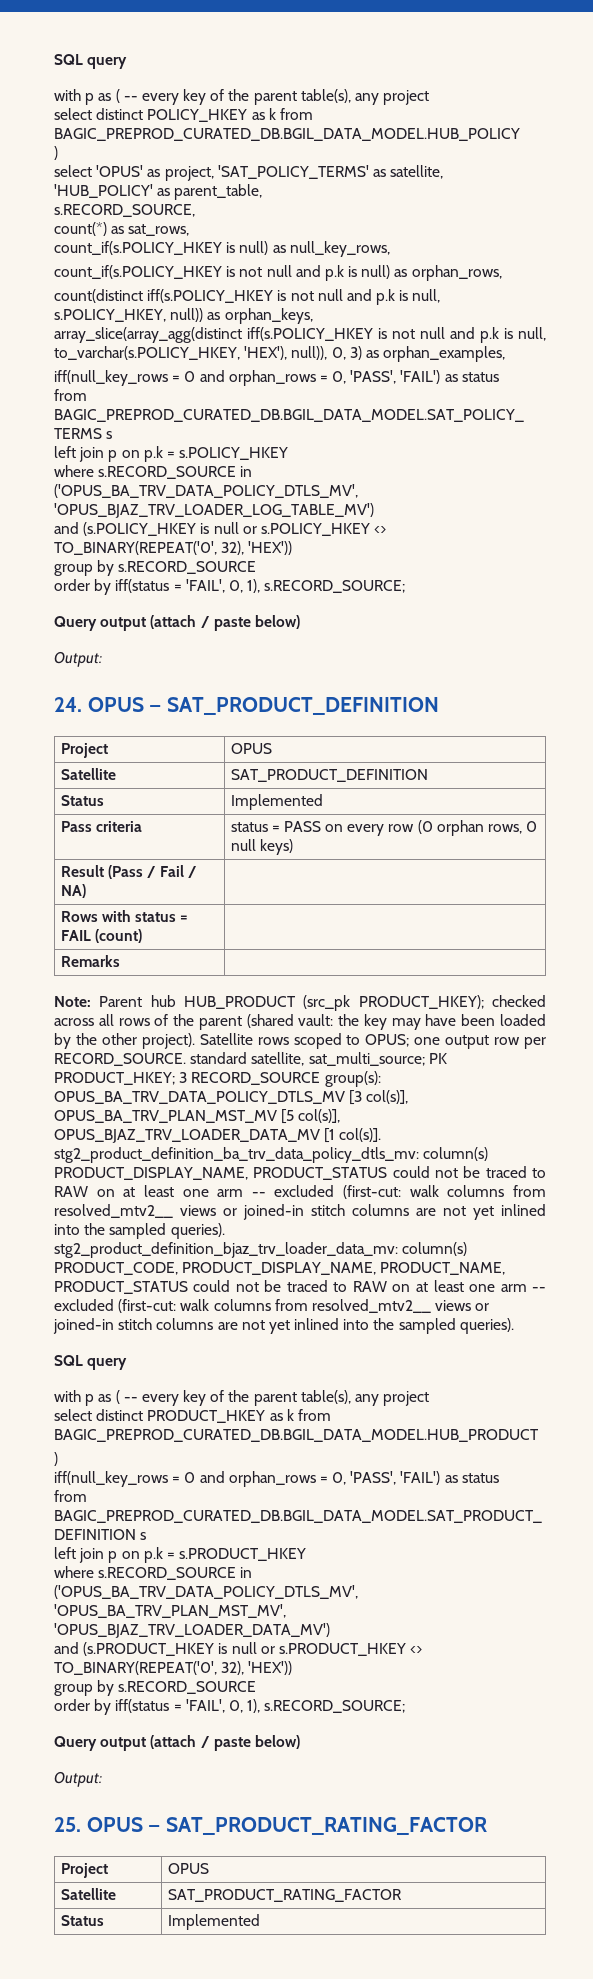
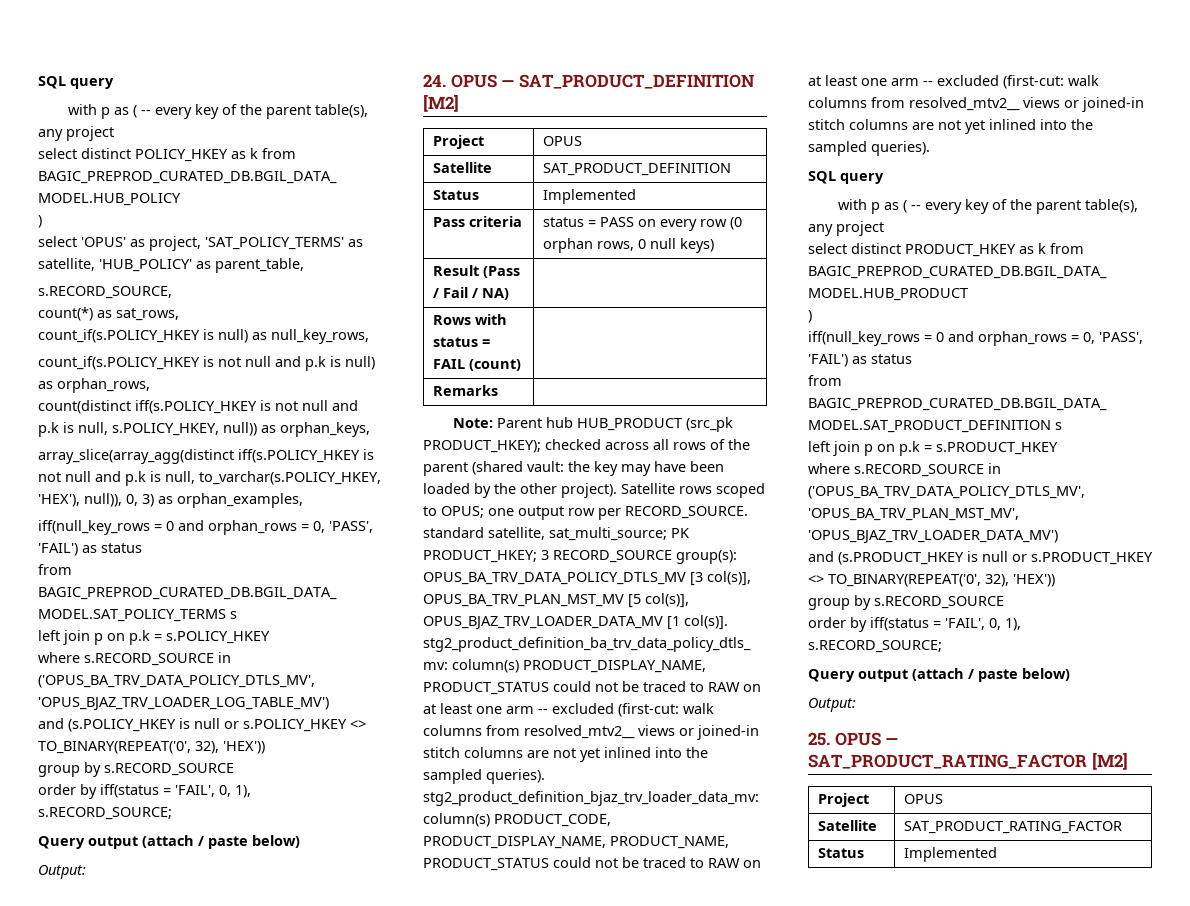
- 24. OPUS — SAT_PRODUCT_DEFINITION
+ 24. OPUS — SAT_PRODUCT_DEFINITION [M2]
- 25. OPUS — SAT_PRODUCT_RATING_FACTOR
+ 25. OPUS — SAT_PRODUCT_RATING_FACTOR [M2]

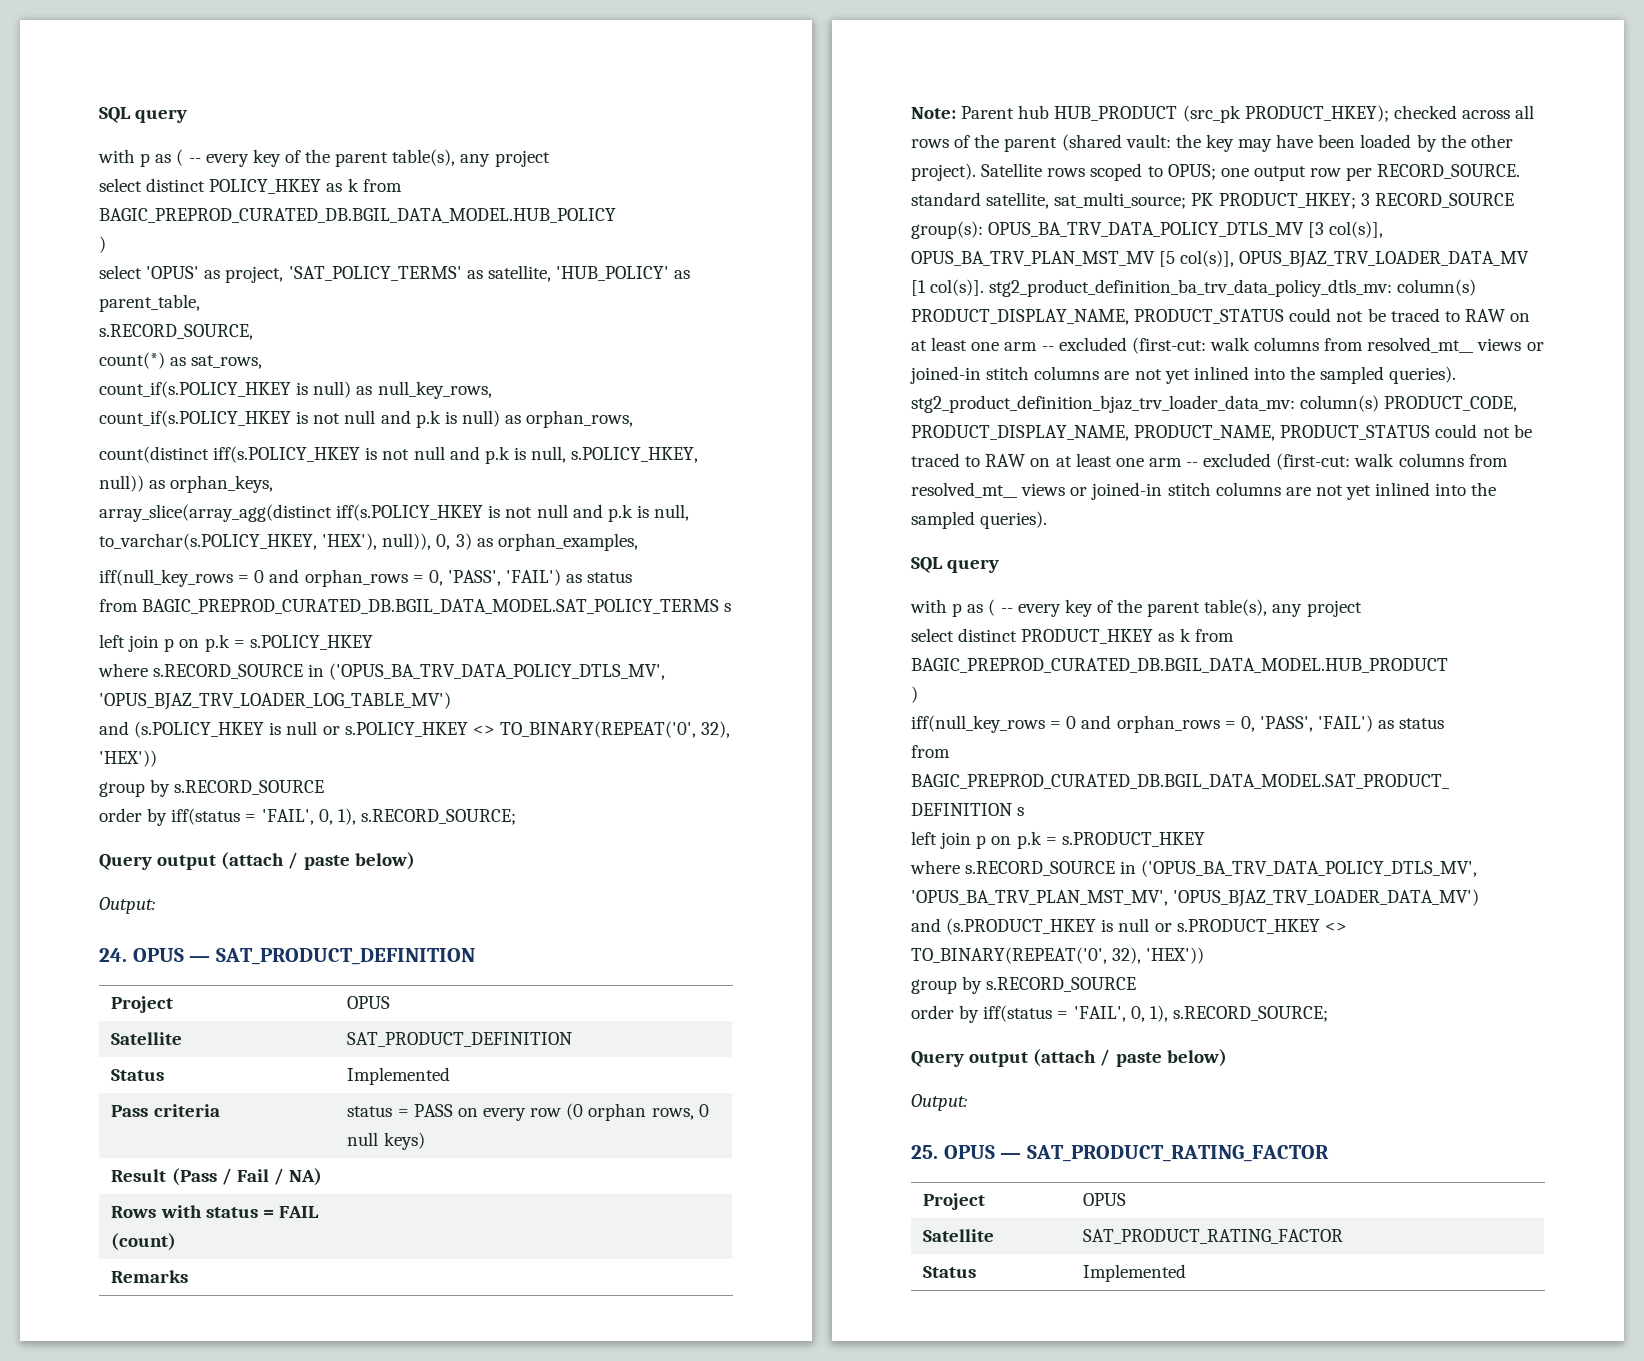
- 24. OPUS — SAT_PRODUCT_DEFINITION [M2]
+ 24. OPUS — SAT_PRODUCT_DEFINITION
- walk columns from resolved_mtv2__ views or joined-in stitch columns are not yet inlined into the sampled queries). stg2_product_definition_bjaz_trv_loader_data_mv:
+ walk columns from resolved_mt__ views or joined-in stitch columns are not yet inlined into the sampled queries). stg2_product_definition_bjaz_trv_loader_data_mv:
- column(s) PRODUCT_CODE, PRODUCT_DISPLAY_NAME, PRODUCT_NAME, PRODUCT_STATUS could not be traced to RAW on at least one arm -- excluded (first-cut: walk columns from resolved_mtv2__ views or joined-in stitch columns are not yet inlined into the sampled queries).
+ column(s) PRODUCT_CODE, PRODUCT_DISPLAY_NAME, PRODUCT_NAME, PRODUCT_STATUS could not be traced to RAW on at least one arm -- excluded (first-cut: walk columns from resolved_mt__ views or joined-in stitch columns are not yet inlined into the sampled queries).
- 25. OPUS — SAT_PRODUCT_RATING_FACTOR [M2]
+ 25. OPUS — SAT_PRODUCT_RATING_FACTOR

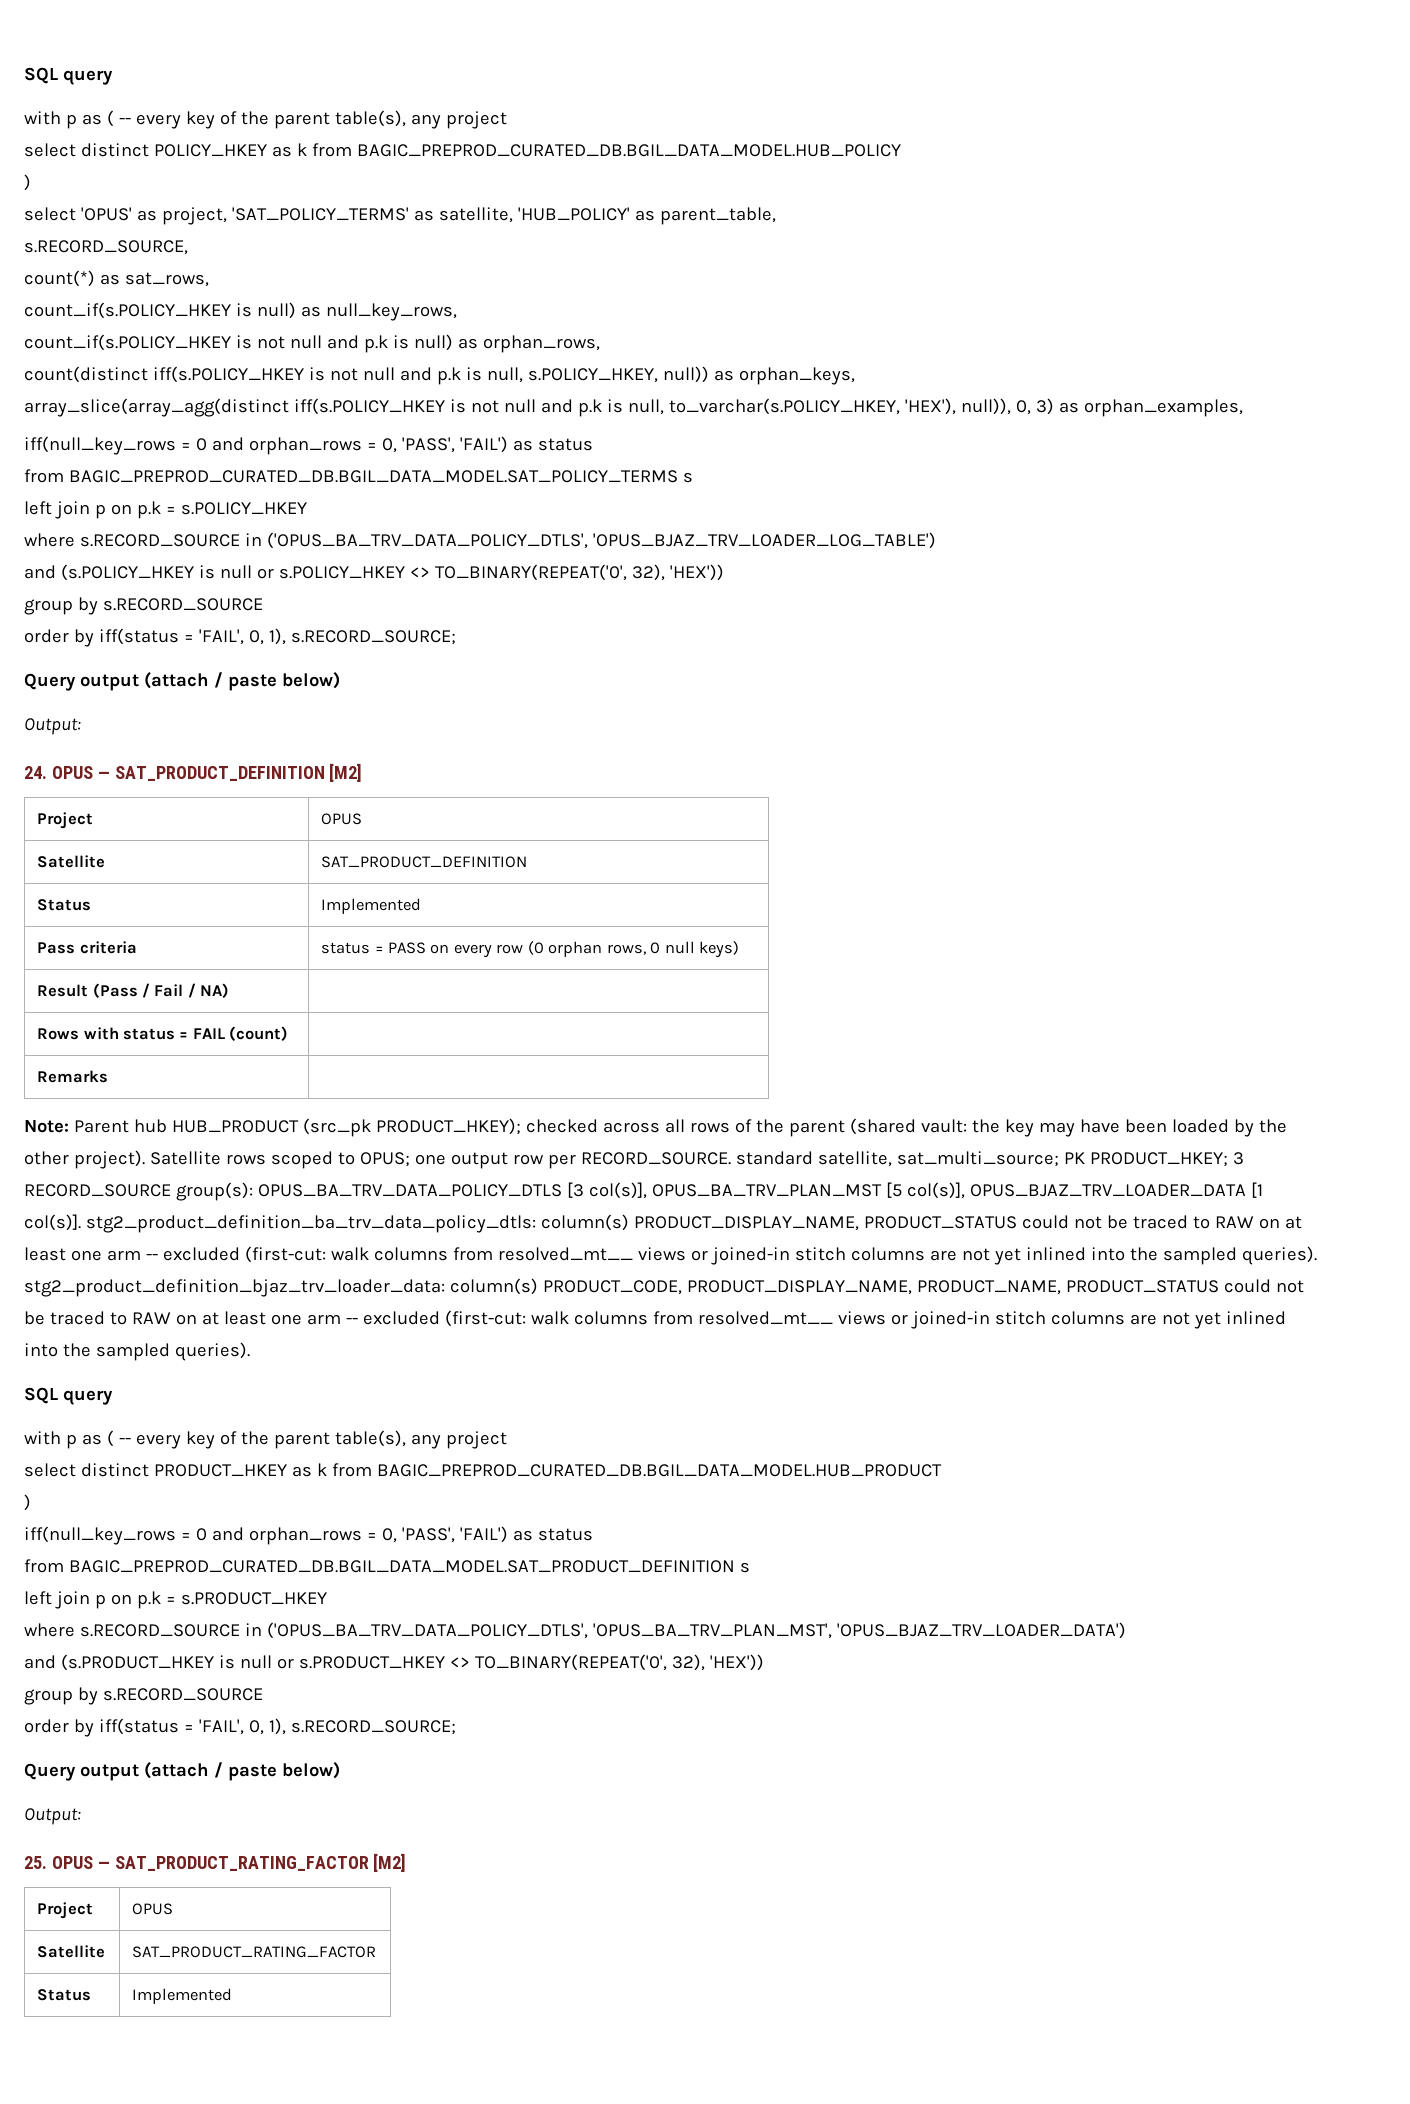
- where s.RECORD_SOURCE in ('OPUS_BA_TRV_DATA_POLICY_DTLS_MV', 'OPUS_BJAZ_TRV_LOADER_LOG_TABLE_MV')
+ where s.RECORD_SOURCE in ('OPUS_BA_TRV_DATA_POLICY_DTLS', 'OPUS_BJAZ_TRV_LOADER_LOG_TABLE')
- 24. OPUS — SAT_PRODUCT_DEFINITION
+ 24. OPUS — SAT_PRODUCT_DEFINITION [M2]
- OPUS_BA_TRV_DATA_POLICY_DTLS_MV [3 col(s)], OPUS_BA_TRV_PLAN_MST_MV [5 col(s)], OPUS_BJAZ_TRV_LOADER_DATA_MV [1 col(s)]. stg2_product_definition_ba_trv_data_policy_dtls_mv:
+ OPUS_BA_TRV_DATA_POLICY_DTLS [3 col(s)], OPUS_BA_TRV_PLAN_MST [5 col(s)], OPUS_BJAZ_TRV_LOADER_DATA [1 col(s)]. stg2_product_definition_ba_trv_data_policy_dtls:
- walk columns from resolved_mt__ views or joined-in stitch columns are not yet inlined into the sampled queries). stg2_product_definition_bjaz_trv_loader_data_mv:
+ walk columns from resolved_mt__ views or joined-in stitch columns are not yet inlined into the sampled queries). stg2_product_definition_bjaz_trv_loader_data:
- where s.RECORD_SOURCE in ('OPUS_BA_TRV_DATA_POLICY_DTLS_MV', 'OPUS_BA_TRV_PLAN_MST_MV', 'OPUS_BJAZ_TRV_LOADER_DATA_MV')
+ where s.RECORD_SOURCE in ('OPUS_BA_TRV_DATA_POLICY_DTLS', 'OPUS_BA_TRV_PLAN_MST', 'OPUS_BJAZ_TRV_LOADER_DATA')
- 25. OPUS — SAT_PRODUCT_RATING_FACTOR
+ 25. OPUS — SAT_PRODUCT_RATING_FACTOR [M2]

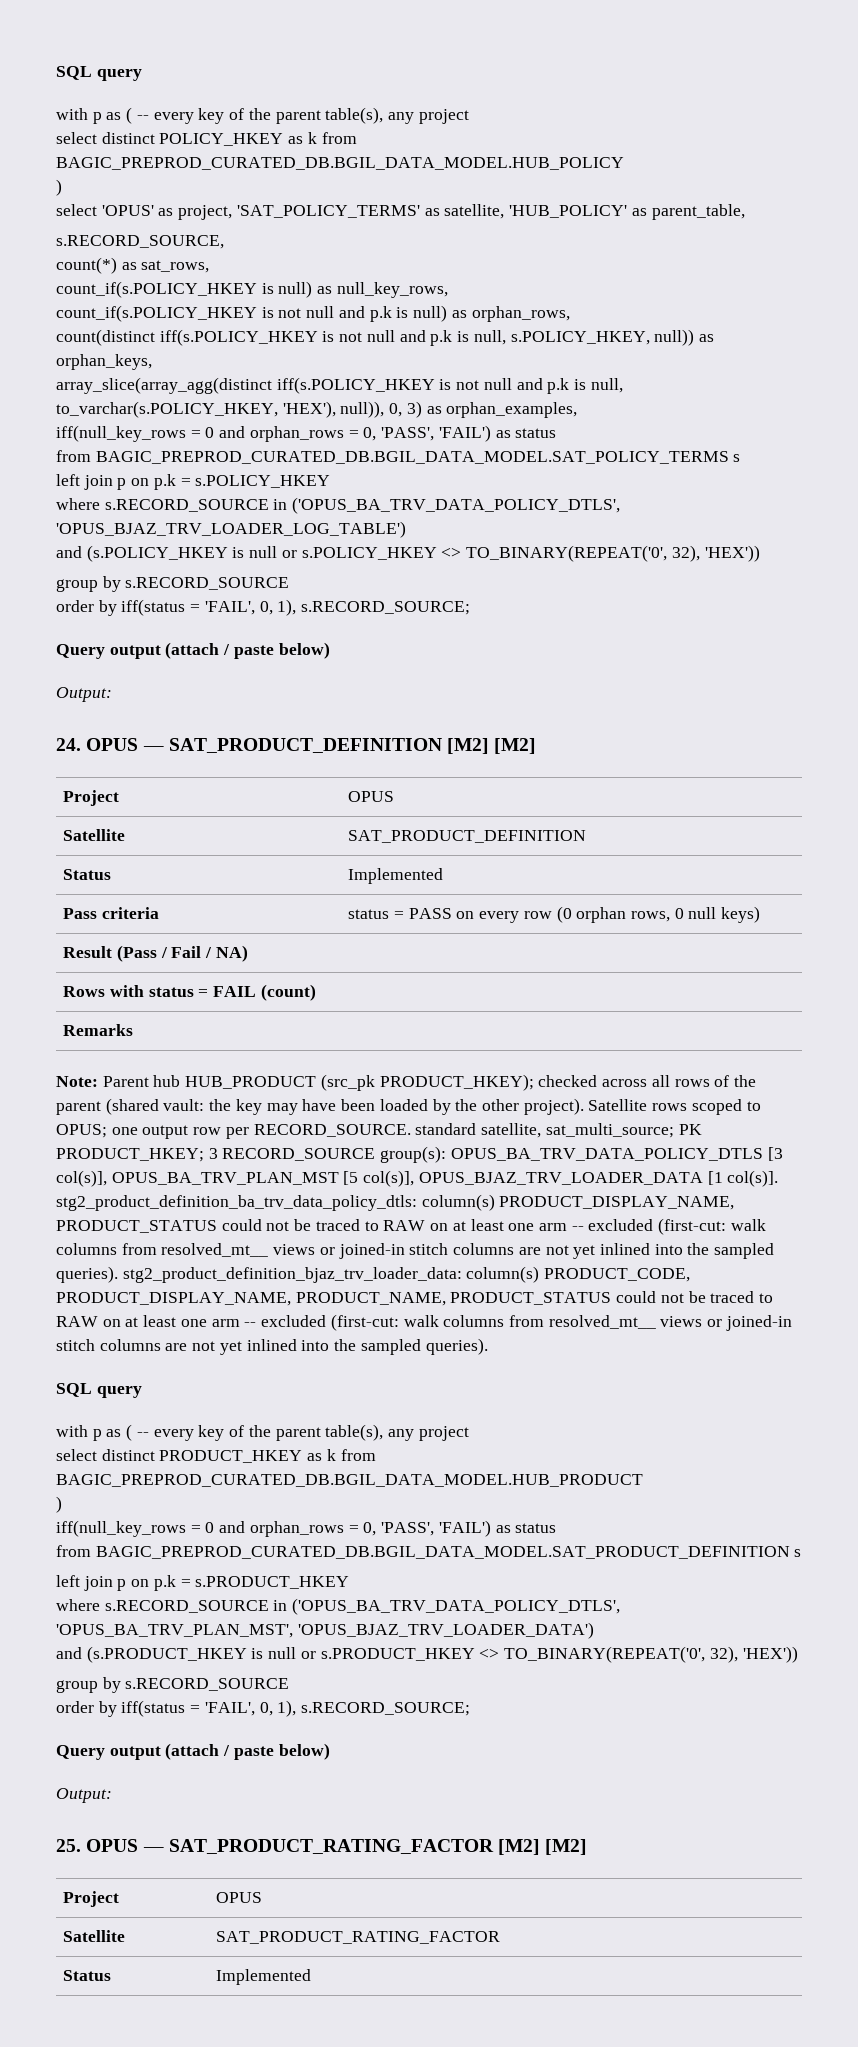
- 24. OPUS — SAT_PRODUCT_DEFINITION [M2]
+ 24. OPUS — SAT_PRODUCT_DEFINITION [M2] [M2]
- 25. OPUS — SAT_PRODUCT_RATING_FACTOR [M2]
+ 25. OPUS — SAT_PRODUCT_RATING_FACTOR [M2] [M2]

